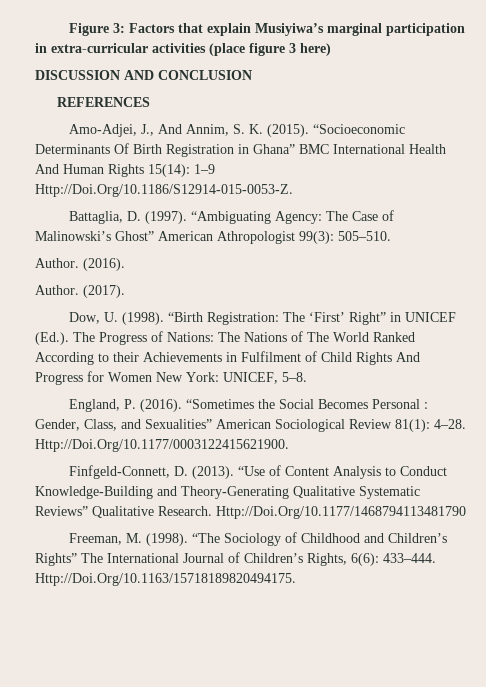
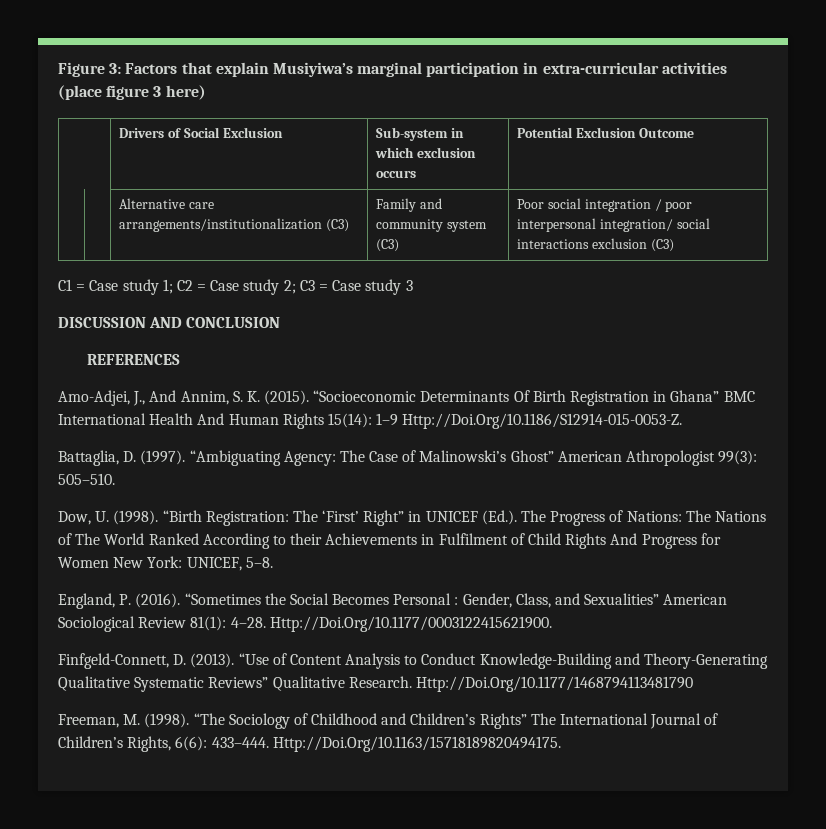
+ | Drivers of Social Exclusion | Sub-system in which exclusion occurs | Potential Exclusion Outcome
+ | | Alternative care arrangements/institutionalization (C3) | Family and community system (C3) | Poor social integration / poor interpersonal integration/ social interactions exclusion (C3)
+ C1 = Case study 1; C2 = Case study 2; C3 = Case study 3
- Author. (2016).
- Author. (2017).

